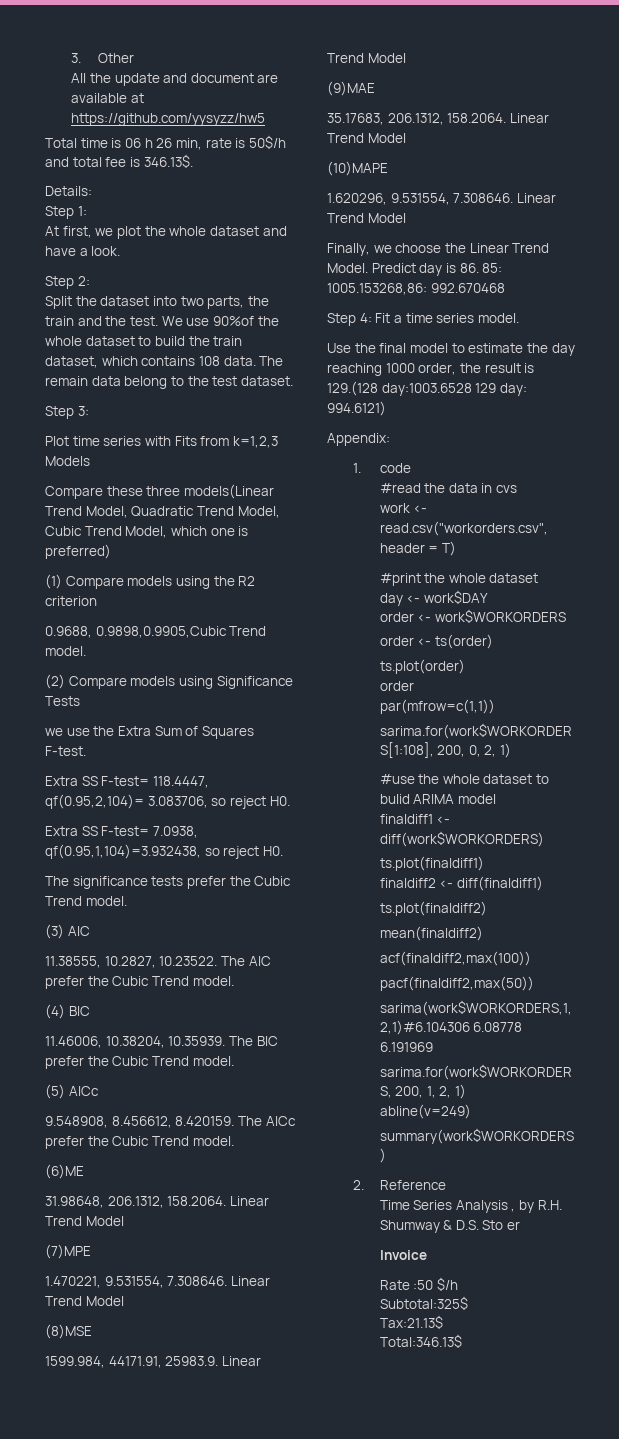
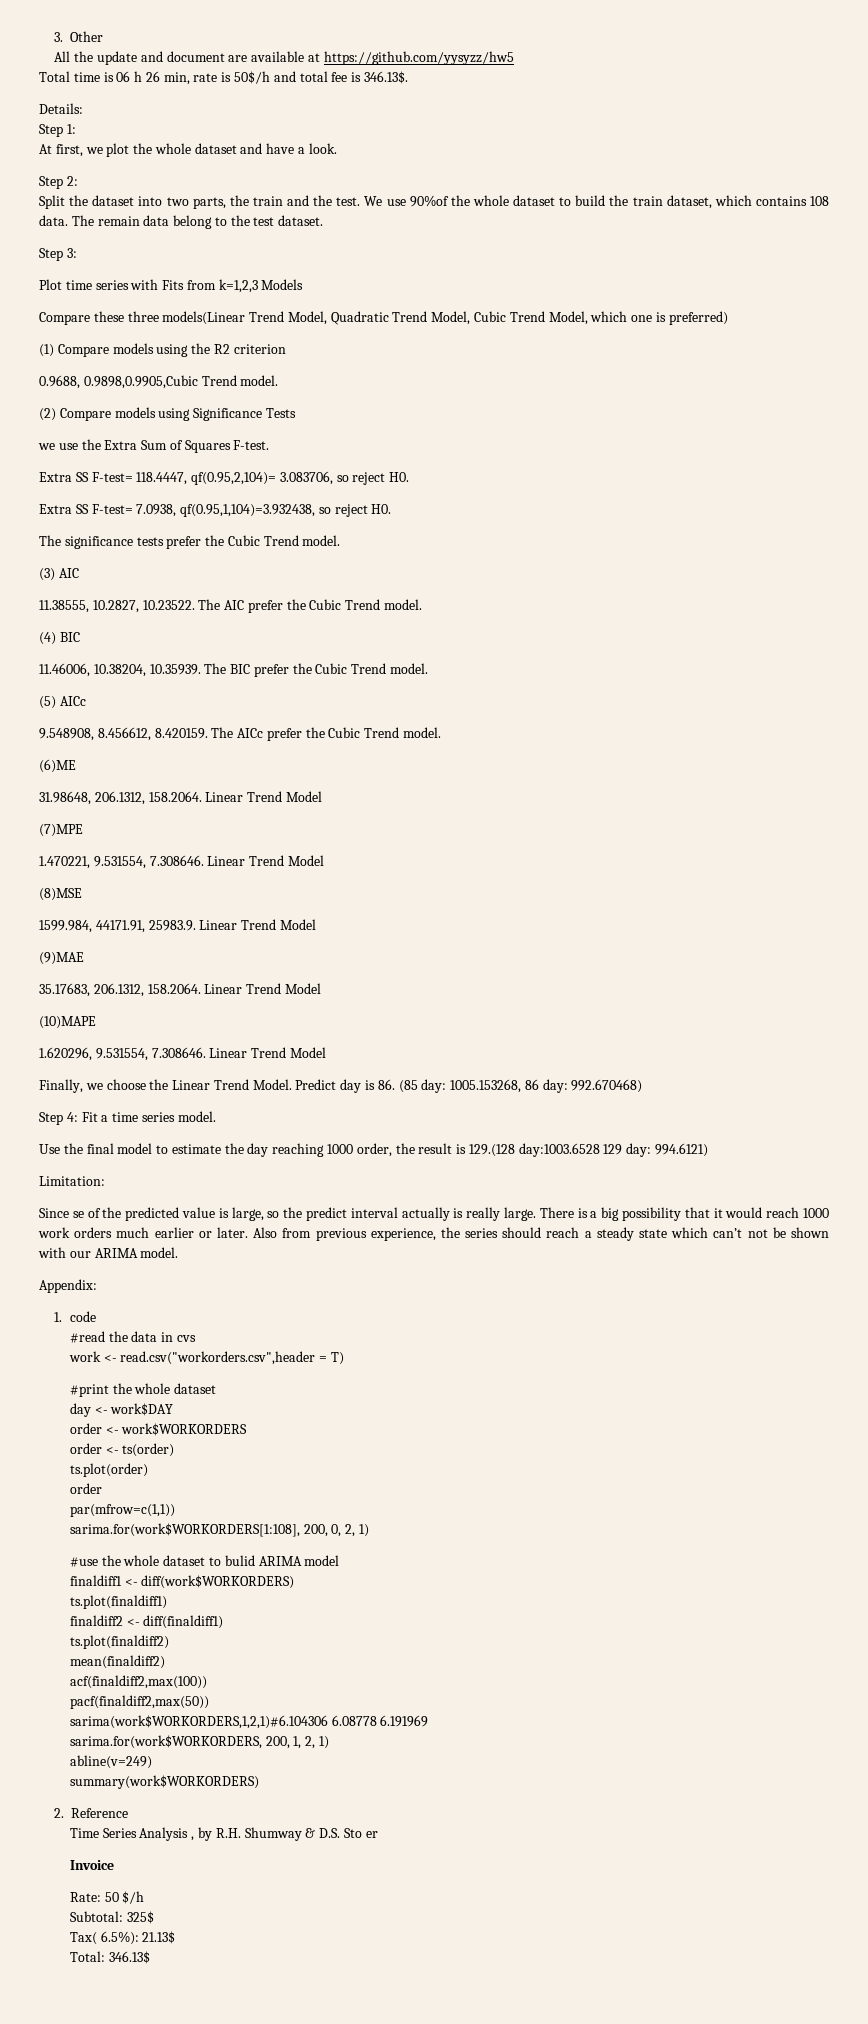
- Predict day is 86. 85: 1005.153268,86: 992.670468
+ Predict day is 86. (85 day: 1005.153268, 86 day: 992.670468)
+ Limitation:
+ Since se of the predicted value is large, so the predict interval actually is really large. There is a big possibility that it would reach 1000 work orders much earlier or later. Also from previous experience, the series should reach a steady state which can’t not be shown with our ARIMA model.
- Rate :50 $/h
+ Rate: 50 $/h
- Subtotal:325$
- Tax:21.13$
- Total:346.13$
+ Subtotal: 325$
+ Tax( 6.5%): 21.13$
+ Total: 346.13$

